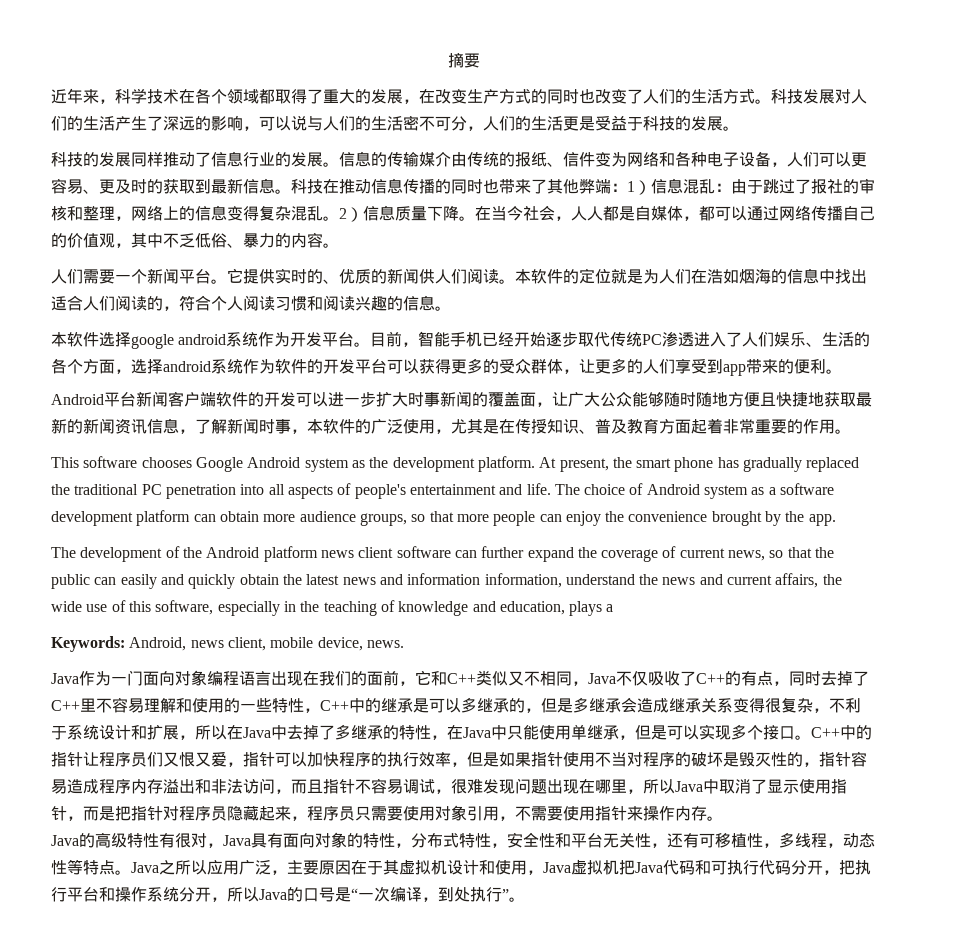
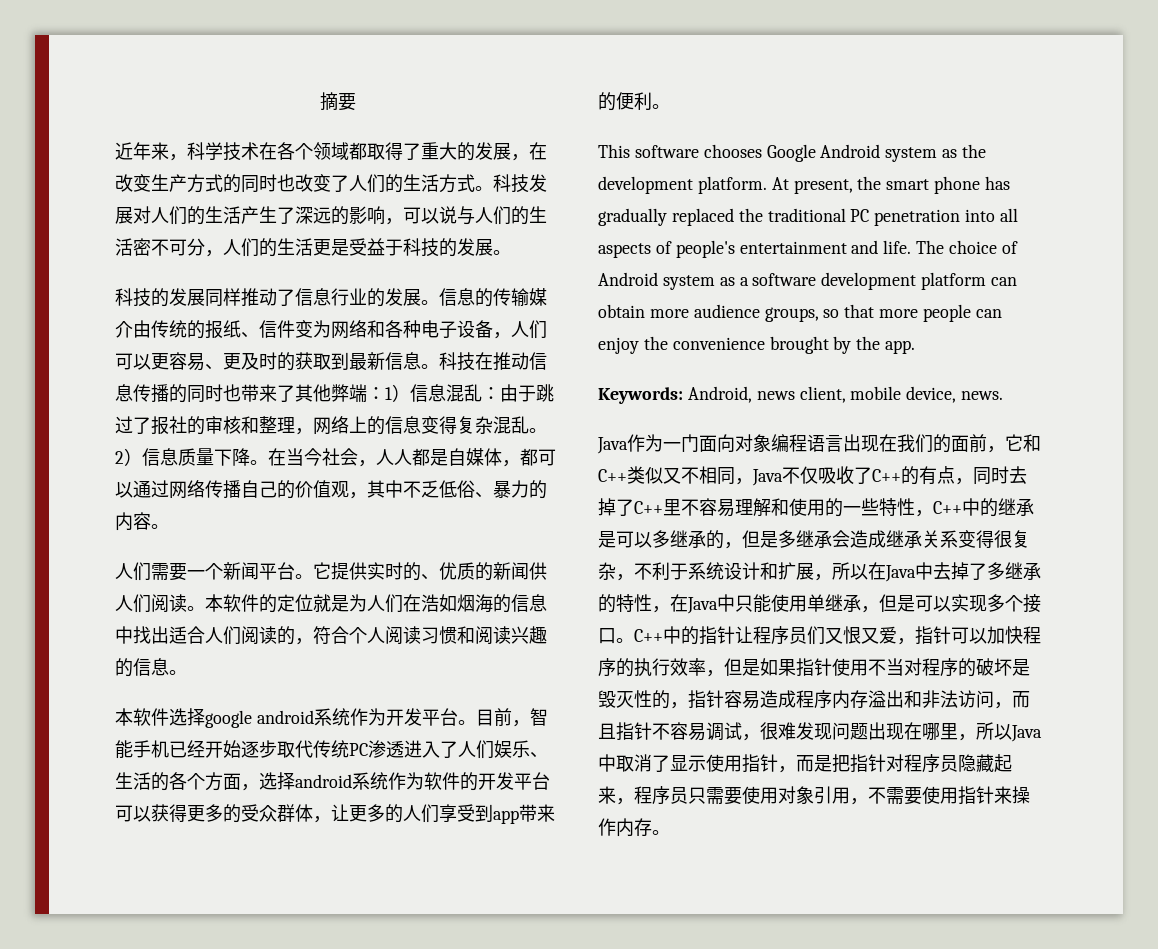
- Android平台新闻客户端软件的开发可以进一步扩大时事新闻的覆盖面，让广大公众能够随时随地方便且快捷地获取最新的新闻资讯信息，了解新闻时事，本软件的广泛使用，尤其是在传授知识、普及教育方面起着非常重要的作用。
- The development of the Android platform news client software can further expand the coverage of current news, so that the public can easily and quickly obtain the latest news and information information, understand the news and current affairs, the wide use of this software, especially in the teaching of knowledge and education, plays a
- Java的高级特性有很对，Java具有面向对象的特性，分布式特性，安全性和平台无关性，还有可移植性，多线程，动态性等特点。Java之所以应用广泛，主要原因在于其虚拟机设计和使用，Java虚拟机把Java代码和可执行代码分开，把执行平台和操作系统分开，所以Java的口号是“一次编译，到处执行”。

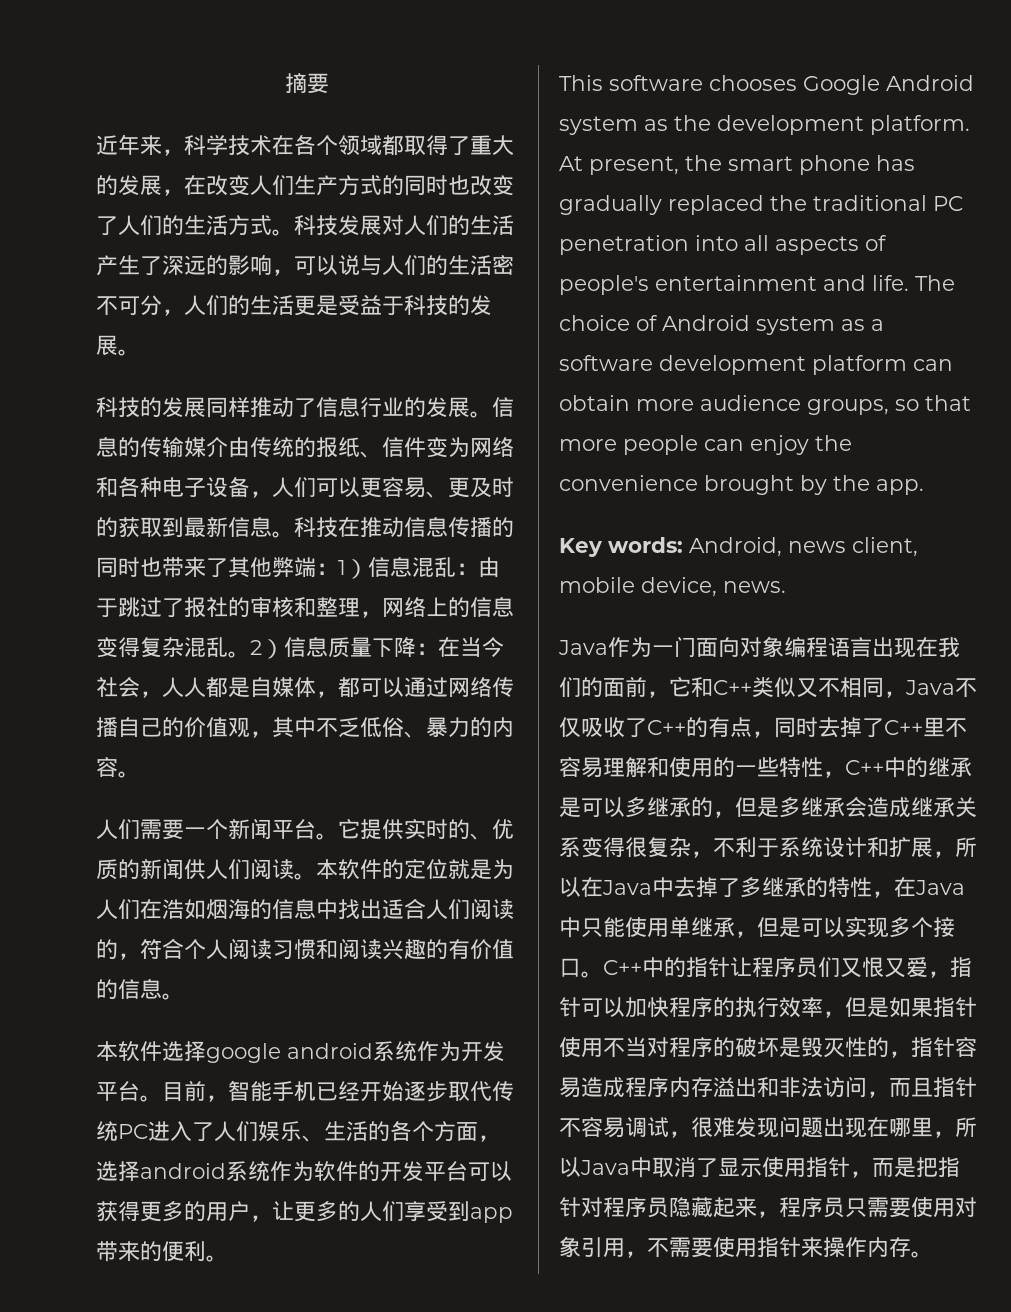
- 近年来，科学技术在各个领域都取得了重大的发展，在改变生产方式的同时也改变了人们的生活方式。
+ 近年来，科学技术在各个领域都取得了重大的发展，在改变人们生产方式的同时也改变了人们的生活方式。
- 2）信息质量下降。在当今社会，人人都是自媒体，都可以通过网络传播自己的价值观，其中不乏低俗、暴力的内容。
+ 2）信息质量下降：在当今社会，人人都是自媒体，都可以通过网络传播自己的价值观，其中不乏低俗、暴力的内容。
- 本软件的定位就是为人们在浩如烟海的信息中找出适合人们阅读的，符合个人阅读习惯和阅读兴趣的信息。
+ 本软件的定位就是为人们在浩如烟海的信息中找出适合人们阅读的，符合个人阅读习惯和阅读兴趣的有价值的信息。
- 目前，智能手机已经开始逐步取代传统PC渗透进入了人们娱乐、生活的各个方面，选择android系统作为软件的开发平台可以获得更多的受众群体，让更多的人们享受到app带来的便利。
+ 目前，智能手机已经开始逐步取代传统PC进入了人们娱乐、生活的各个方面，选择android系统作为软件的开发平台可以获得更多的用户，让更多的人们享受到app带来的便利。
- Keywords: Android, news client, mobile device, news.
+ Key words: Android, news client, mobile device, news.

